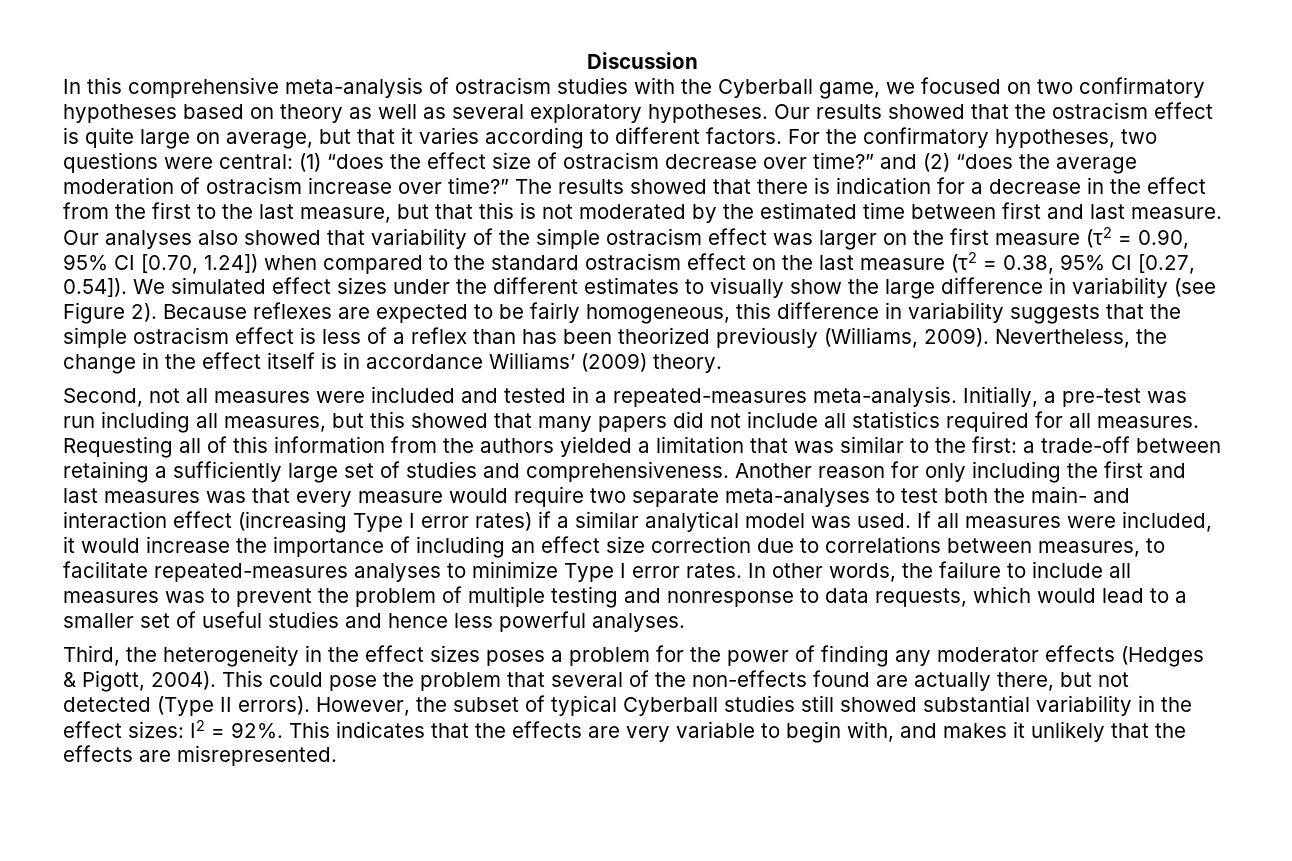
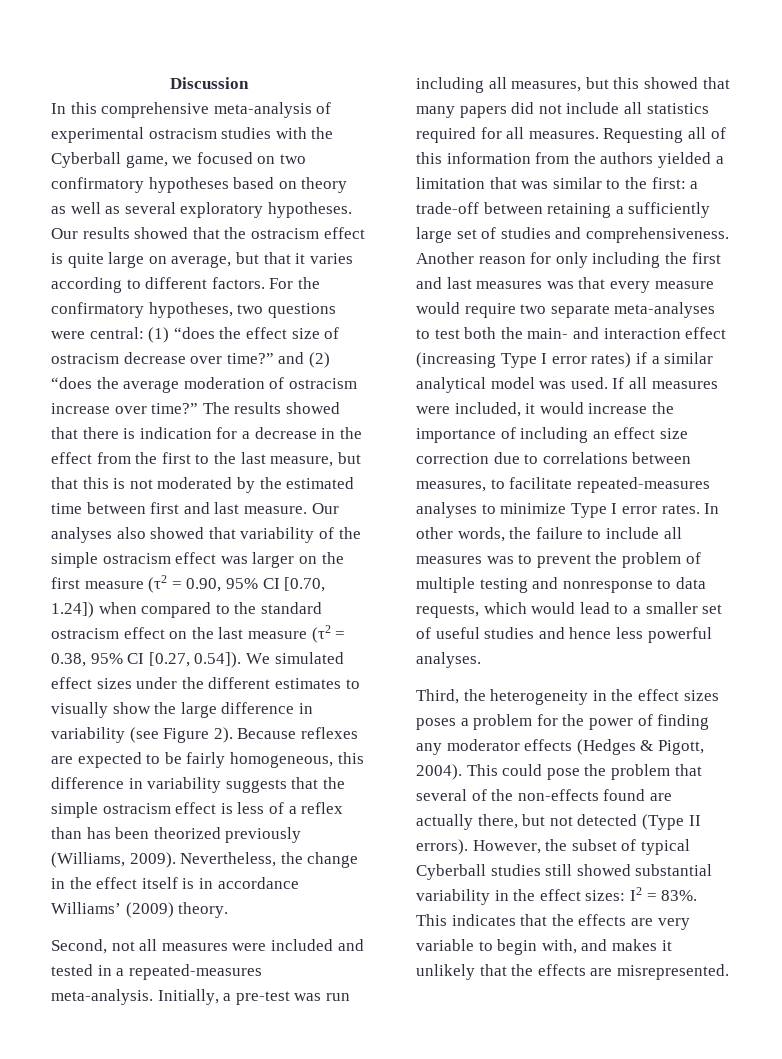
- In this comprehensive meta-analysis of ostracism studies with the Cyberball game, we focused on two confirmatory hypotheses based on theory as well as several exploratory hypotheses.
+ In this comprehensive meta-analysis of experimental ostracism studies with the Cyberball game, we focused on two confirmatory hypotheses based on theory as well as several exploratory hypotheses.
- However, the subset of typical Cyberball studies still showed substantial variability in the effect sizes: I2 = 92%.
+ However, the subset of typical Cyberball studies still showed substantial variability in the effect sizes: I2 = 83%.

